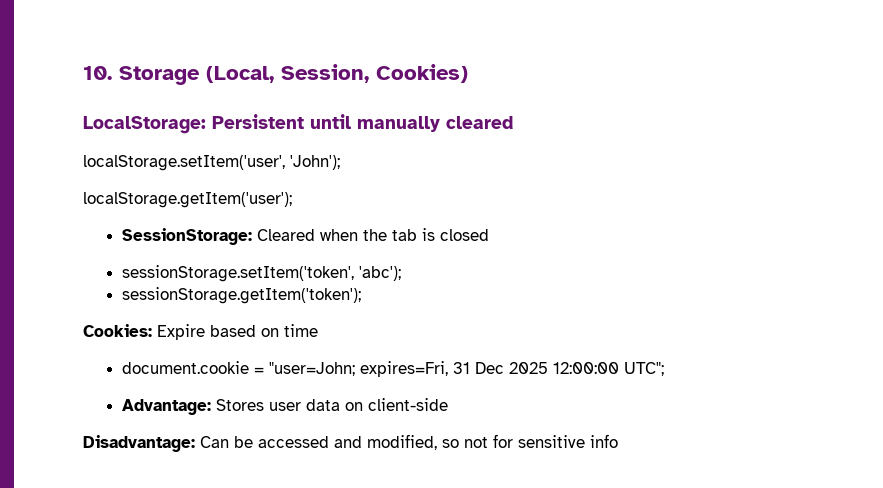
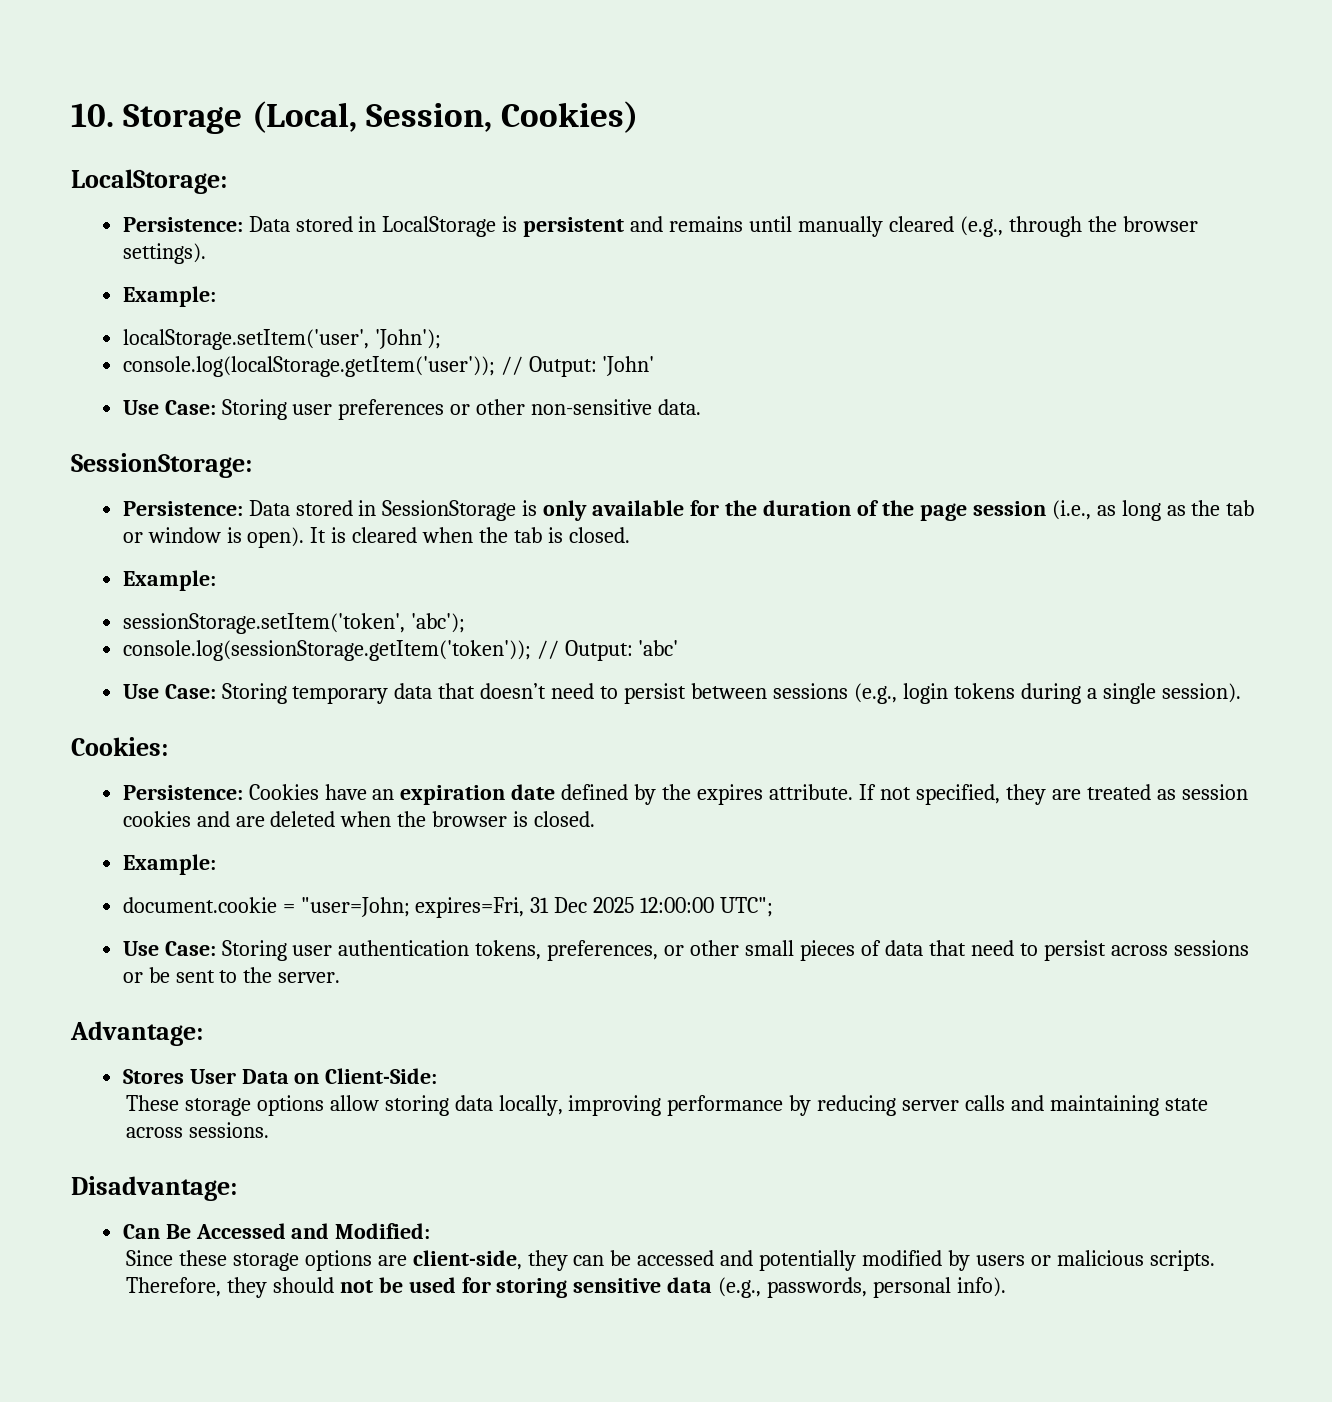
- LocalStorage: Persistent until manually cleared
+ LocalStorage:
+ Persistence: Data stored in LocalStorage is persistent and remains until manually cleared (e.g., through the browser settings).
+ Example:
  localStorage.setItem('user', 'John');
- localStorage.getItem('user');
- SessionStorage: Cleared when the tab is closed
+ console.log(localStorage.getItem('user')); // Output: 'John'
+ Use Case: Storing user preferences or other non-sensitive data.
+ SessionStorage:
+ Persistence: Data stored in SessionStorage is only available for the duration of the page session (i.e., as long as the tab or window is open). It is cleared when the tab is closed.
+ Example:
- sessionStorage.getItem('token');
- Cookies: Expire based on time
+ console.log(sessionStorage.getItem('token')); // Output: 'abc'
+ Use Case: Storing temporary data that doesn’t need to persist between sessions (e.g., login tokens during a single session).
+ Cookies:
+ Persistence: Cookies have an expiration date defined by the expires attribute. If not specified, they are treated as session cookies and are deleted when the browser is closed.
+ Example:
- Advantage: Stores user data on client-side
- Disadvantage: Can be accessed and modified, so not for sensitive info
+ Use Case: Storing user authentication tokens, preferences, or other small pieces of data that need to persist across sessions or be sent to the server.
+ Advantage:
+ Stores User Data on Client-Side:
+ These storage options allow storing data locally, improving performance by reducing server calls and maintaining state across sessions.
+ Disadvantage:
+ Can Be Accessed and Modified:
+ Since these storage options are client-side, they can be accessed and potentially modified by users or malicious scripts. Therefore, they should not be used for storing sensitive data (e.g., passwords, personal info).

